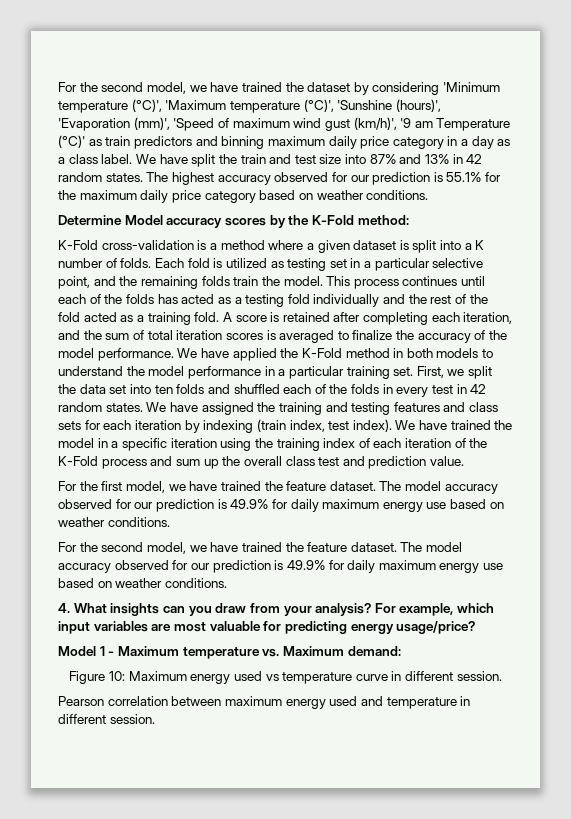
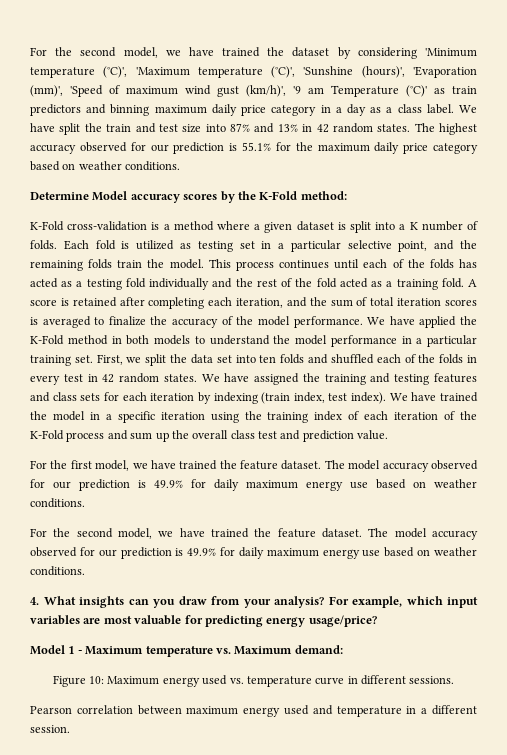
- Figure 10: Maximum energy used vs temperature curve in different session.
+ Figure 10: Maximum energy used vs. temperature curve in different sessions.
- Pearson correlation between maximum energy used and temperature in different session.
+ Pearson correlation between maximum energy used and temperature in a different session.

